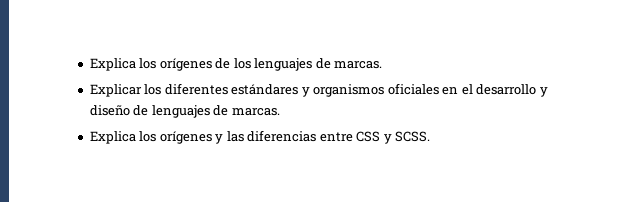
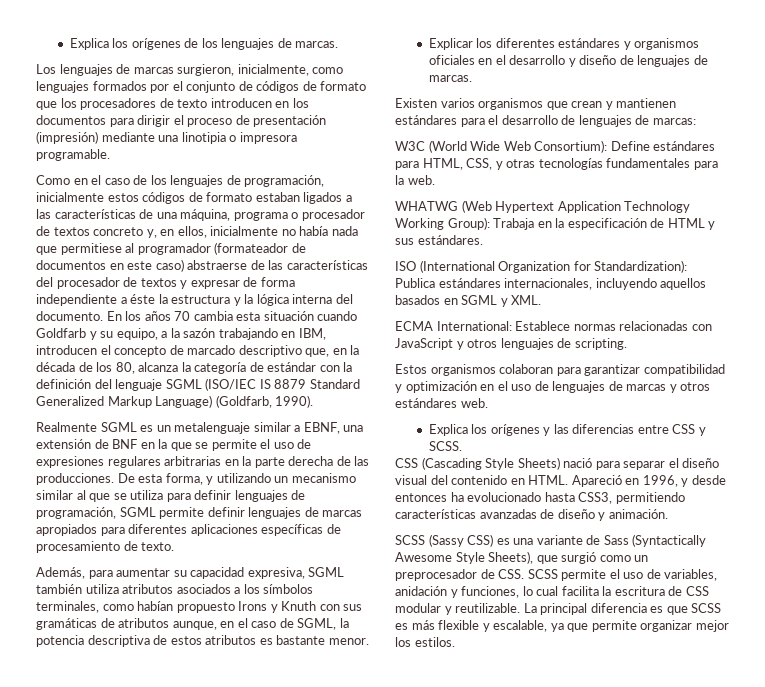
+ Los lenguajes de marcas surgieron, inicialmente, como lenguajes formados por el conjunto de códigos de formato que los procesadores de texto introducen en los documentos para dirigir el proceso de presentación (impresión) mediante una linotipia o impresora programable.
+ Como en el caso de los lenguajes de programación, inicialmente estos códigos de formato estaban ligados a las características de una máquina, programa o procesador de textos concreto y, en ellos, inicialmente no había nada que permitiese al programador (formateador de documentos en este caso) abstraerse de las características del procesador de textos y expresar de forma independiente a éste la estructura y la lógica interna del documento. En los años 70 cambia esta situación cuando Goldfarb y su equipo, a la sazón trabajando en IBM, introducen el concepto de marcado descriptivo que, en la década de los 80, alcanza la categoría de estándar con la definición del lenguaje SGML (ISO/IEC IS 8879 Standard Generalized Markup Language) (Goldfarb, 1990).
+ Realmente SGML es un metalenguaje similar a EBNF, una extensión de BNF en la que se permite el uso de expresiones regulares arbitrarias en la parte derecha de las producciones. De esta forma, y utilizando un mecanismo similar al que se utiliza para definir lenguajes de programación, SGML permite definir lenguajes de marcas apropiados para diferentes aplicaciones específicas de procesamiento de texto.
+ Además, para aumentar su capacidad expresiva, SGML también utiliza atributos asociados a los símbolos terminales, como habían propuesto Irons y Knuth con sus gramáticas de atributos aunque, en el caso de SGML, la potencia descriptiva de estos atributos es bastante menor.
+ Existen varios organismos que crean y mantienen estándares para el desarrollo de lenguajes de marcas:
+ W3C (World Wide Web Consortium): Define estándares para HTML, CSS, y otras tecnologías fundamentales para la web.
+ WHATWG (Web Hypertext Application Technology Working Group): Trabaja en la especificación de HTML y sus estándares.
+ ISO (International Organization for Standardization): Publica estándares internacionales, incluyendo aquellos basados en SGML y XML.
+ ECMA International: Establece normas relacionadas con JavaScript y otros lenguajes de scripting.
+ Estos organismos colaboran para garantizar compatibilidad y optimización en el uso de lenguajes de marcas y otros estándares web.
+ CSS (Cascading Style Sheets) nació para separar el diseño visual del contenido en HTML. Apareció en 1996, y desde entonces ha evolucionado hasta CSS3, permitiendo características avanzadas de diseño y animación.
+ SCSS (Sassy CSS) es una variante de Sass (Syntactically Awesome Style Sheets), que surgió como un preprocesador de CSS. SCSS permite el uso de variables, anidación y funciones, lo cual facilita la escritura de CSS modular y reutilizable. La principal diferencia es que SCSS es más flexible y escalable, ya que permite organizar mejor los estilos.

